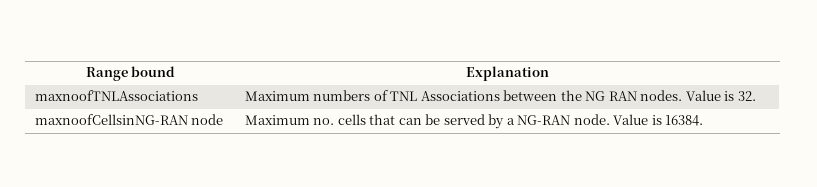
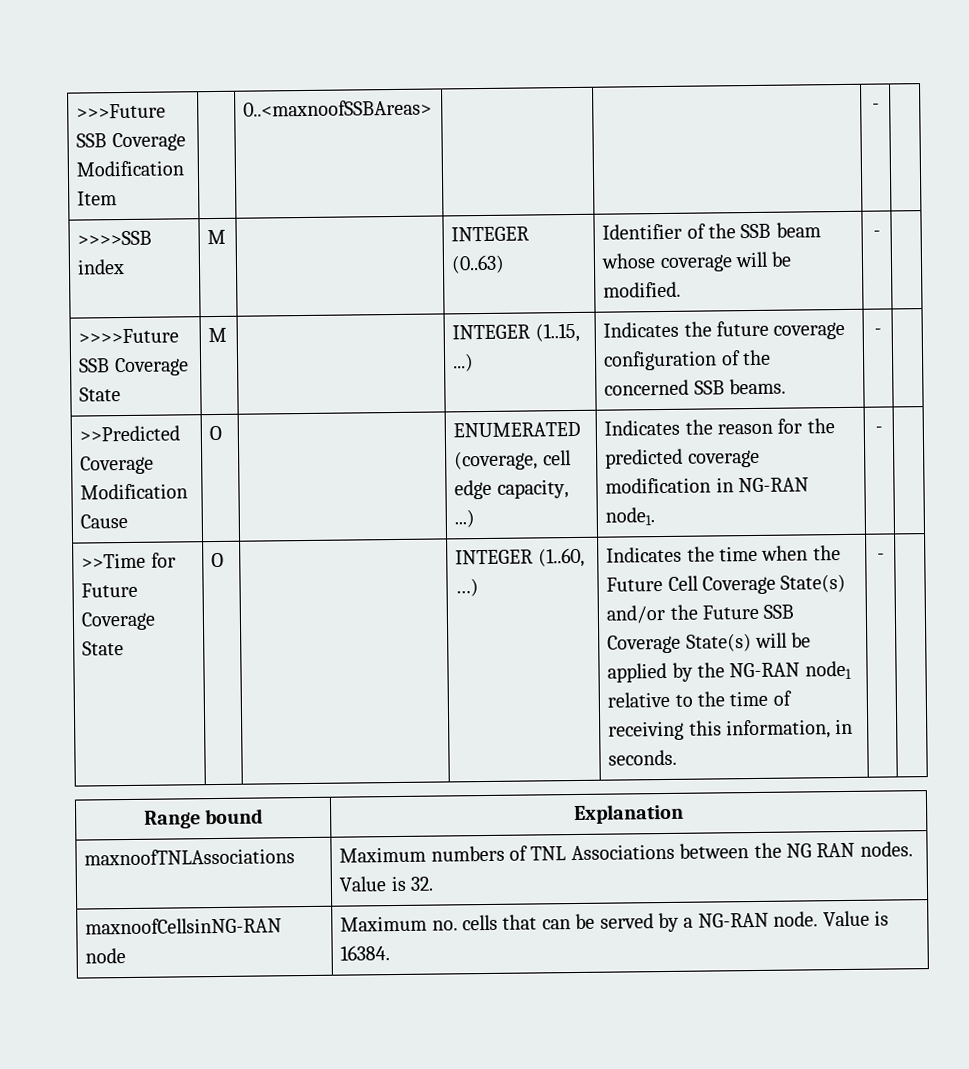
+ >>>Future SSB Coverage Modification Item | | 0..<maxnoofSSBAreas> | | | - |
+ >>>>SSB index | M | | INTEGER (0..63) | Identifier of the SSB beam whose coverage will be modified. | - |
+ >>>>Future SSB Coverage State | M | | INTEGER (1..15, ...) | Indicates the future coverage configuration of the concerned SSB beams. | - |
+ >>Predicted Coverage Modification Cause | O | | ENUMERATED (coverage, cell edge capacity, ...) | Indicates the reason for the predicted coverage modification in NG-RAN node1. | - |
+ >>Time for Future Coverage State | O | | INTEGER (1..60, …) | Indicates the time when the Future Cell Coverage State(s) and/or the Future SSB Coverage State(s) will be applied by the NG-RAN node1 relative to the time of receiving this information, in seconds. | -

